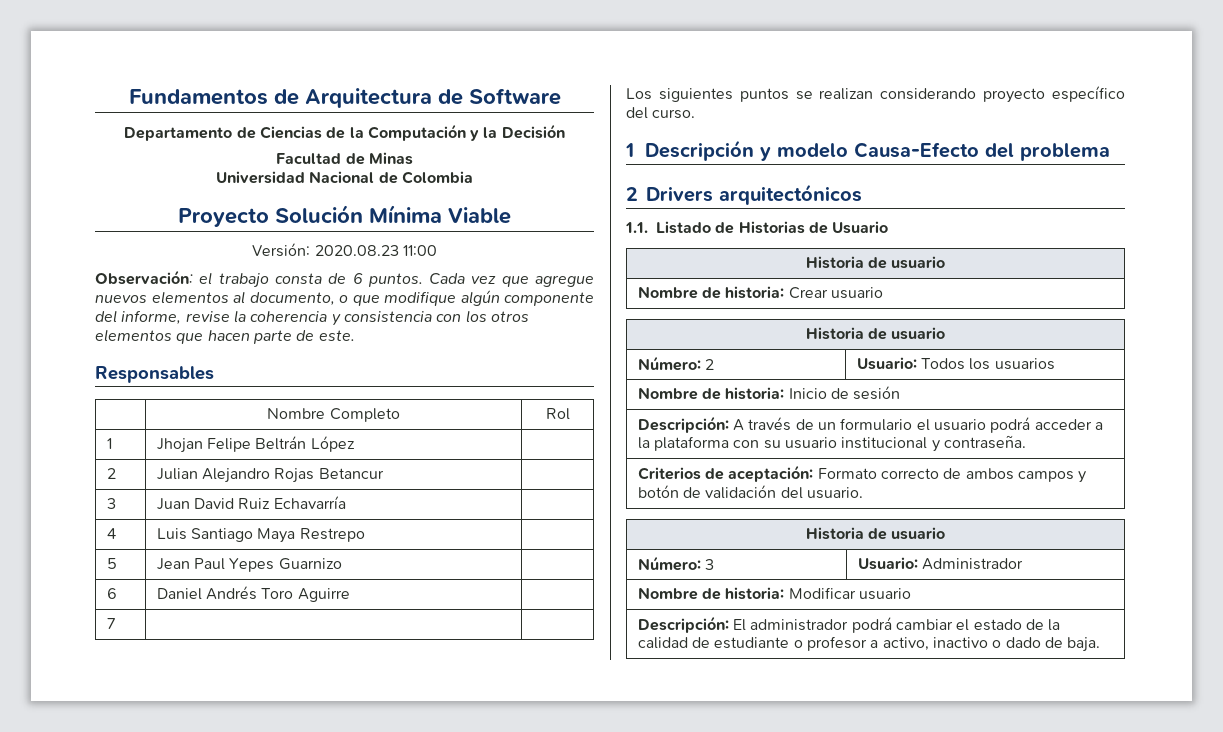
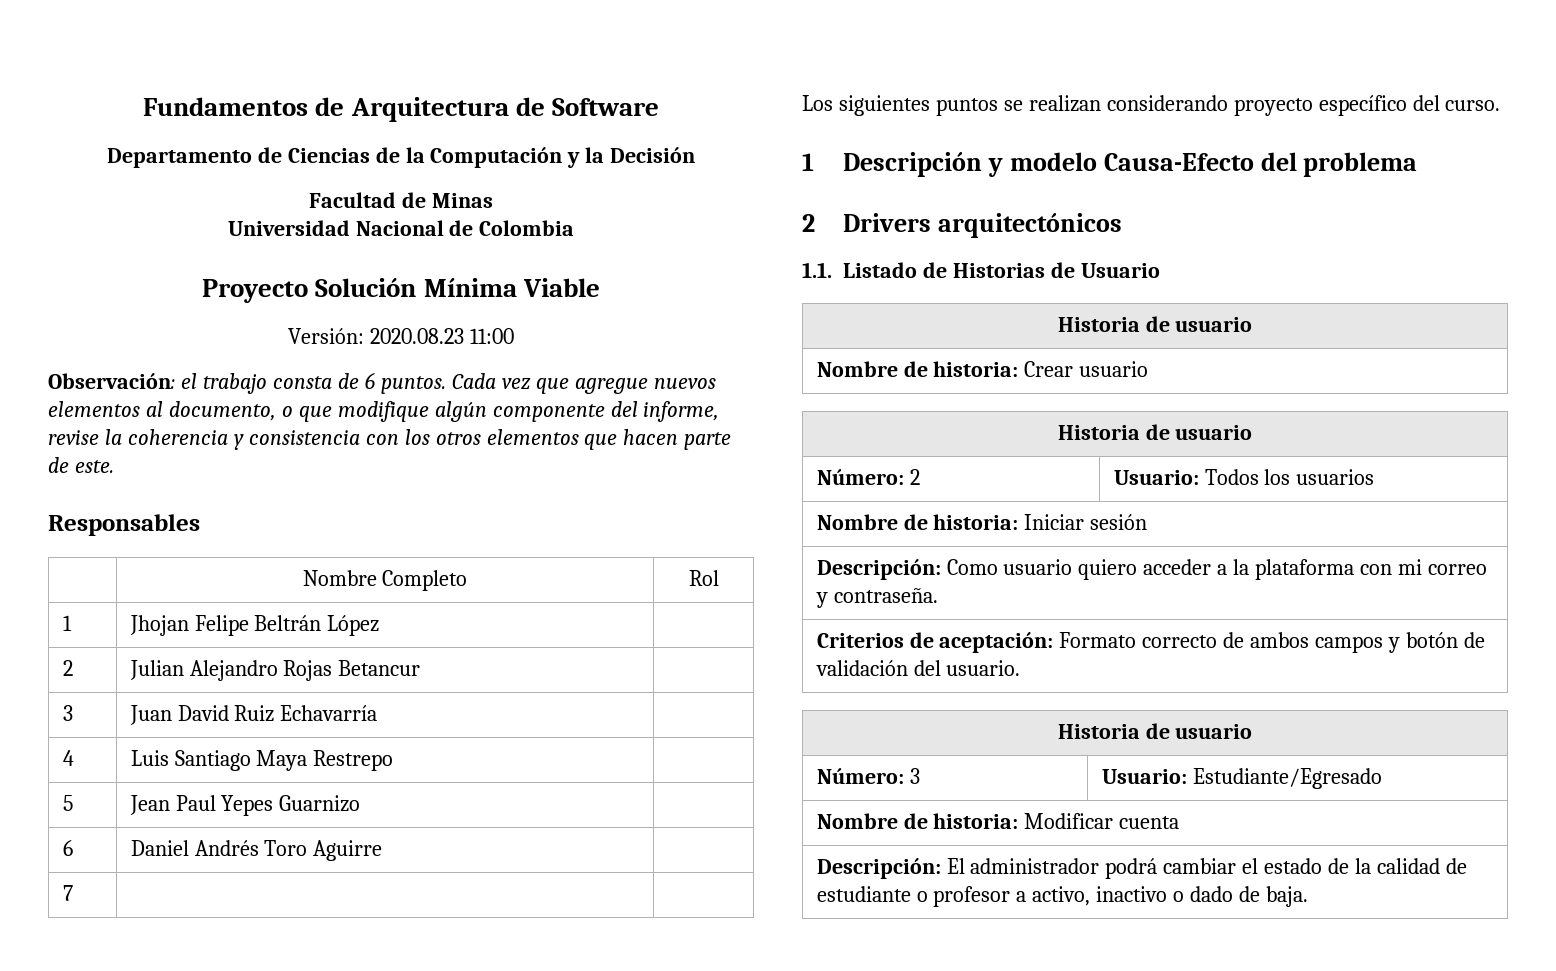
- Nombre de historia: Inicio de sesión
+ Nombre de historia: Iniciar sesión
- Descripción: A través de un formulario el usuario podrá acceder a la plataforma con su usuario institucional y contraseña.
+ Descripción: Como usuario quiero acceder a la plataforma con mi correo y contraseña.
- Número: 3 | Usuario: Administrador
+ Número: 3 | Usuario: Estudiante/Egresado
- Nombre de historia: Modificar usuario
+ Nombre de historia: Modificar cuenta

